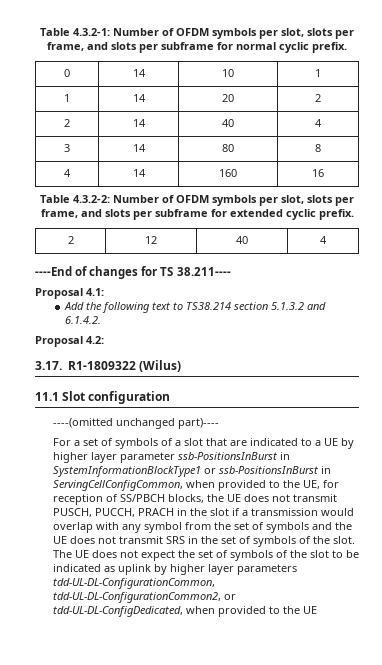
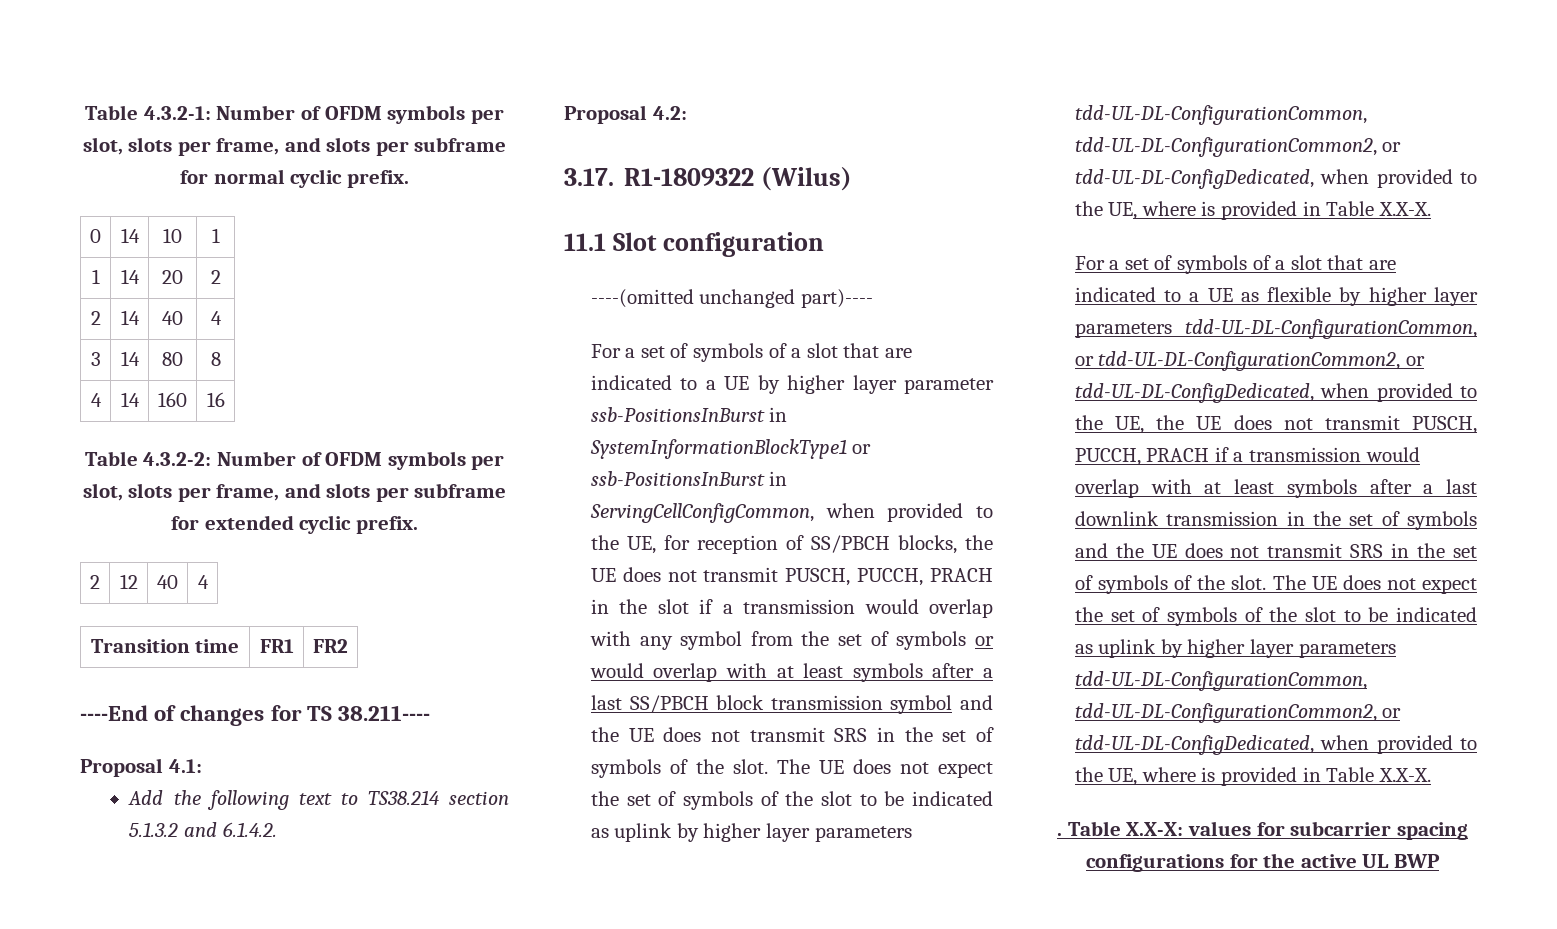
+ Transition time | FR1 | FR2
- For a set of symbols of a slot that are indicated to a UE by higher layer parameter ssb-PositionsInBurst in SystemInformationBlockType1 or ssb-PositionsInBurst in ServingCellConfigCommon, when provided to the UE, for reception of SS/PBCH blocks, the UE does not transmit PUSCH, PUCCH, PRACH in the slot if a transmission would overlap with any symbol from the set of symbols and the UE does not transmit SRS in the set of symbols of the slot. The UE does not expect the set of symbols of the slot to be indicated as uplink by higher layer parameters tdd-UL-DL-ConfigurationCommon, tdd-UL-DL-ConfigurationCommon2, or tdd-UL-DL-ConfigDedicated, when provided to the UE
+ For a set of symbols of a slot that are indicated to a UE by higher layer parameter ssb-PositionsInBurst in SystemInformationBlockType1 or ssb-PositionsInBurst in ServingCellConfigCommon, when provided to the UE, for reception of SS/PBCH blocks, the UE does not transmit PUSCH, PUCCH, PRACH in the slot if a transmission would overlap with any symbol from the set of symbols or would overlap with at least symbols after a last SS/PBCH block transmission symbol and the UE does not transmit SRS in the set of symbols of the slot. The UE does not expect the set of symbols of the slot to be indicated as uplink by higher layer parameters tdd-UL-DL-ConfigurationCommon, tdd-UL-DL-ConfigurationCommon2, or tdd-UL-DL-ConfigDedicated, when provided to the UE, where is provided in Table X.X-X.
+ For a set of symbols of a slot that are indicated to a UE as flexible by higher layer parameters tdd-UL-DL-ConfigurationCommon, or tdd-UL-DL-ConfigurationCommon2, or tdd-UL-DL-ConfigDedicated, when provided to the UE, the UE does not transmit PUSCH, PUCCH, PRACH if a transmission would overlap with at least symbols after a last downlink transmission in the set of symbols and the UE does not transmit SRS in the set of symbols of the slot. The UE does not expect the set of symbols of the slot to be indicated as uplink by higher layer parameters tdd-UL-DL-ConfigurationCommon, tdd-UL-DL-ConfigurationCommon2, or tdd-UL-DL-ConfigDedicated, when provided to the UE, where is provided in Table X.X-X.
+ . Table X.X-X: values for subcarrier spacing configurations for the active UL BWP

